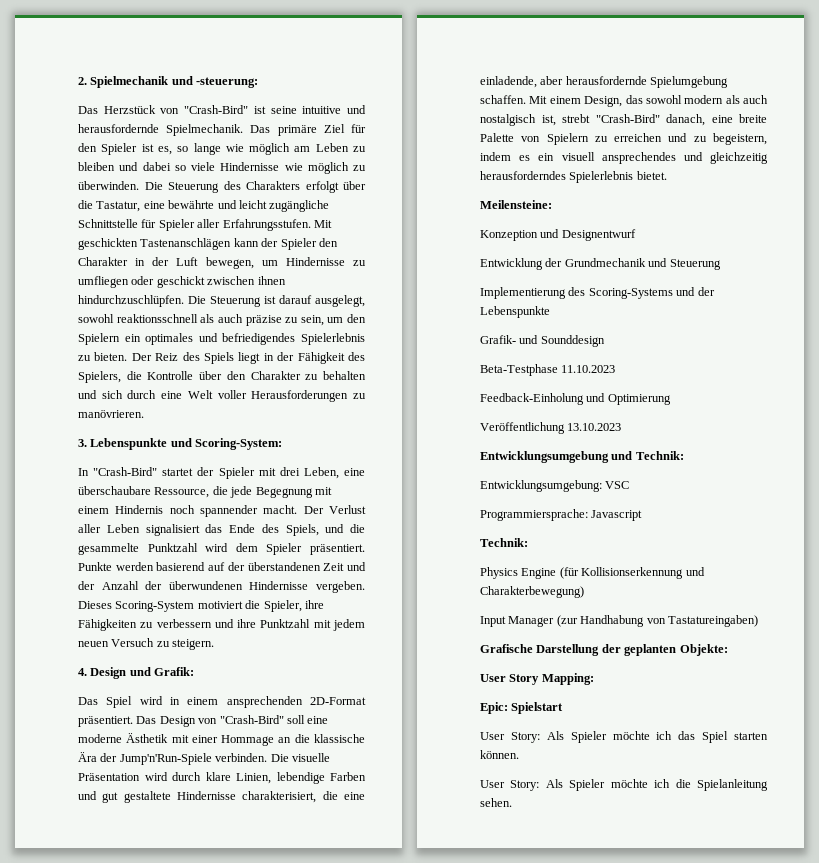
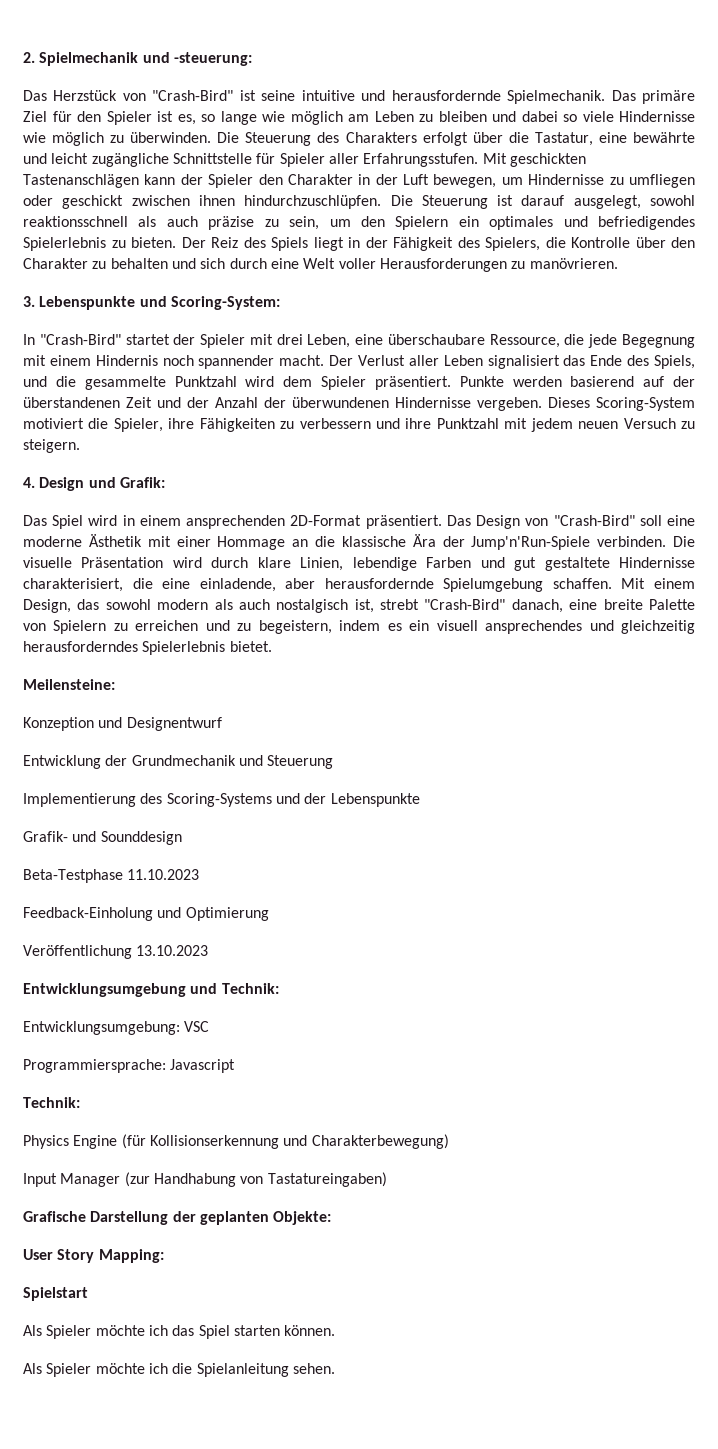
- Epic: Spielstart
+ Spielstart
- User Story: Als Spieler möchte ich das Spiel starten können.
+ Als Spieler möchte ich das Spiel starten können.
- User Story: Als Spieler möchte ich die Spielanleitung sehen.
+ Als Spieler möchte ich die Spielanleitung sehen.

